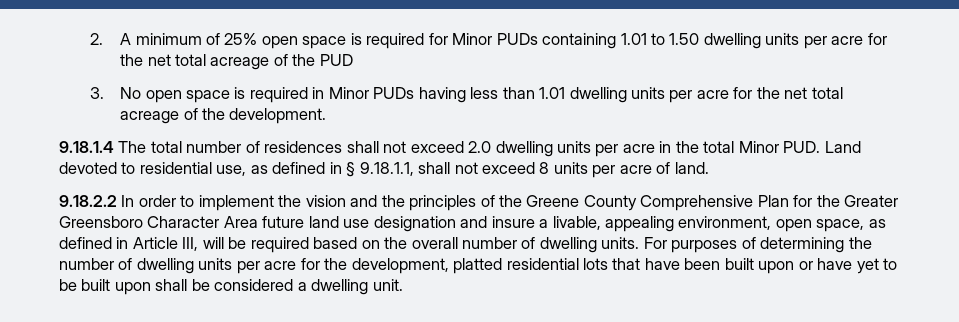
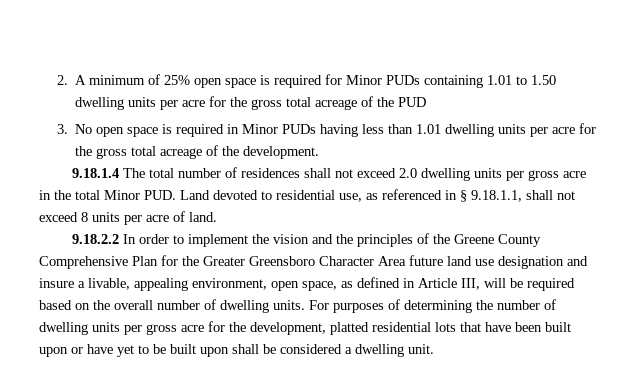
- 2. A minimum of 25% open space is required for Minor PUDs containing 1.01 to 1.50 dwelling units per acre for the net total acreage of the PUD
+ 2. A minimum of 25% open space is required for Minor PUDs containing 1.01 to 1.50 dwelling units per acre for the gross total acreage of the PUD
- 3. No open space is required in Minor PUDs having less than 1.01 dwelling units per acre for the net total acreage of the development.
+ 3. No open space is required in Minor PUDs having less than 1.01 dwelling units per acre for the gross total acreage of the development.
- 9.18.1.4 The total number of residences shall not exceed 2.0 dwelling units per acre in the total Minor PUD. Land devoted to residential use, as defined in § 9.18.1.1, shall not exceed 8 units per acre of land.
+ 9.18.1.4 The total number of residences shall not exceed 2.0 dwelling units per gross acre in the total Minor PUD. Land devoted to residential use, as referenced in § 9.18.1.1, shall not exceed 8 units per acre of land.
- For purposes of determining the number of dwelling units per acre for the development, platted residential lots that have been built upon or have yet to be built upon shall be considered a dwelling unit.
+ For purposes of determining the number of dwelling units per gross acre for the development, platted residential lots that have been built upon or have yet to be built upon shall be considered a dwelling unit.

